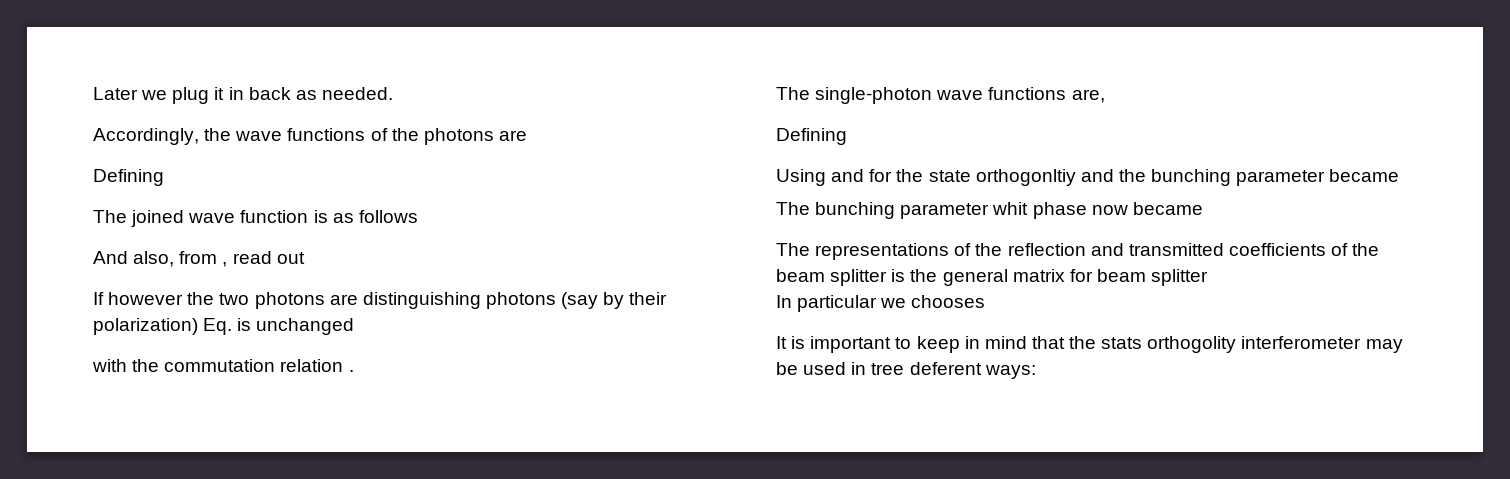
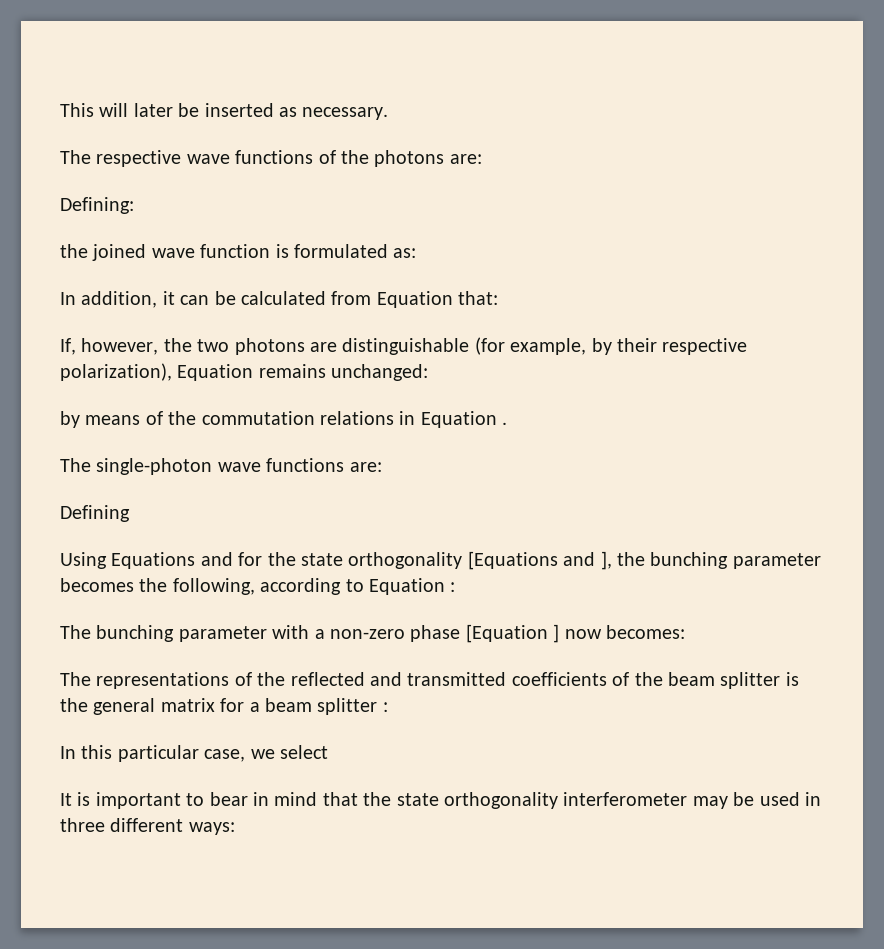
- Later we plug it in back as needed.
- Accordingly, the wave functions of the photons are
- Defining
- The joined wave function is as follows
- And also, from , read out
- If however the two photons are distinguishing photons (say by their polarization) Eq. is unchanged
- with the commutation relation .
+ This will later be inserted as necessary.
+ The respective wave functions of the photons are:
+ Defining:
+ the joined wave function is formulated as:
+ In addition, it can be calculated from Equation that:
+ If, however, the two photons are distinguishable (for example, by their respective polarization), Equation remains unchanged:
+ by means of the commutation relations in Equation .
- The single-photon wave functions are,
+ The single-photon wave functions are:
- Using and for the state orthogonltiy and the bunching parameter became
- The bunching parameter whit phase now became
+ Using Equations and for the state orthogonality [Equations and ], the bunching parameter becomes the following, according to Equation :
+ The bunching parameter with a non-zero phase [Equation ] now becomes:
- The representations of the reflection and transmitted coefficients of the beam splitter is the general matrix for beam splitter
- In particular we chooses
+ The representations of the reflected and transmitted coefficients of the beam splitter is the general matrix for a beam splitter :
+ In this particular case, we select
- It is important to keep in mind that the stats orthogolity interferometer may be used in tree deferent ways:
+ It is important to bear in mind that the state orthogonality interferometer may be used in three different ways:

